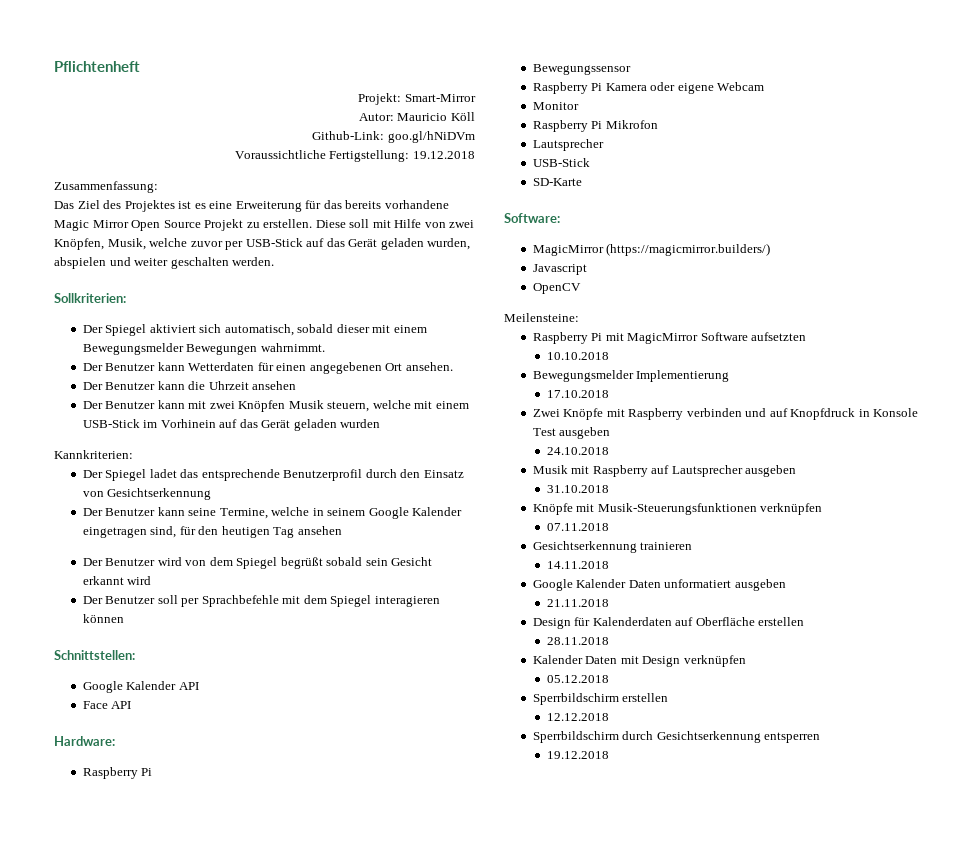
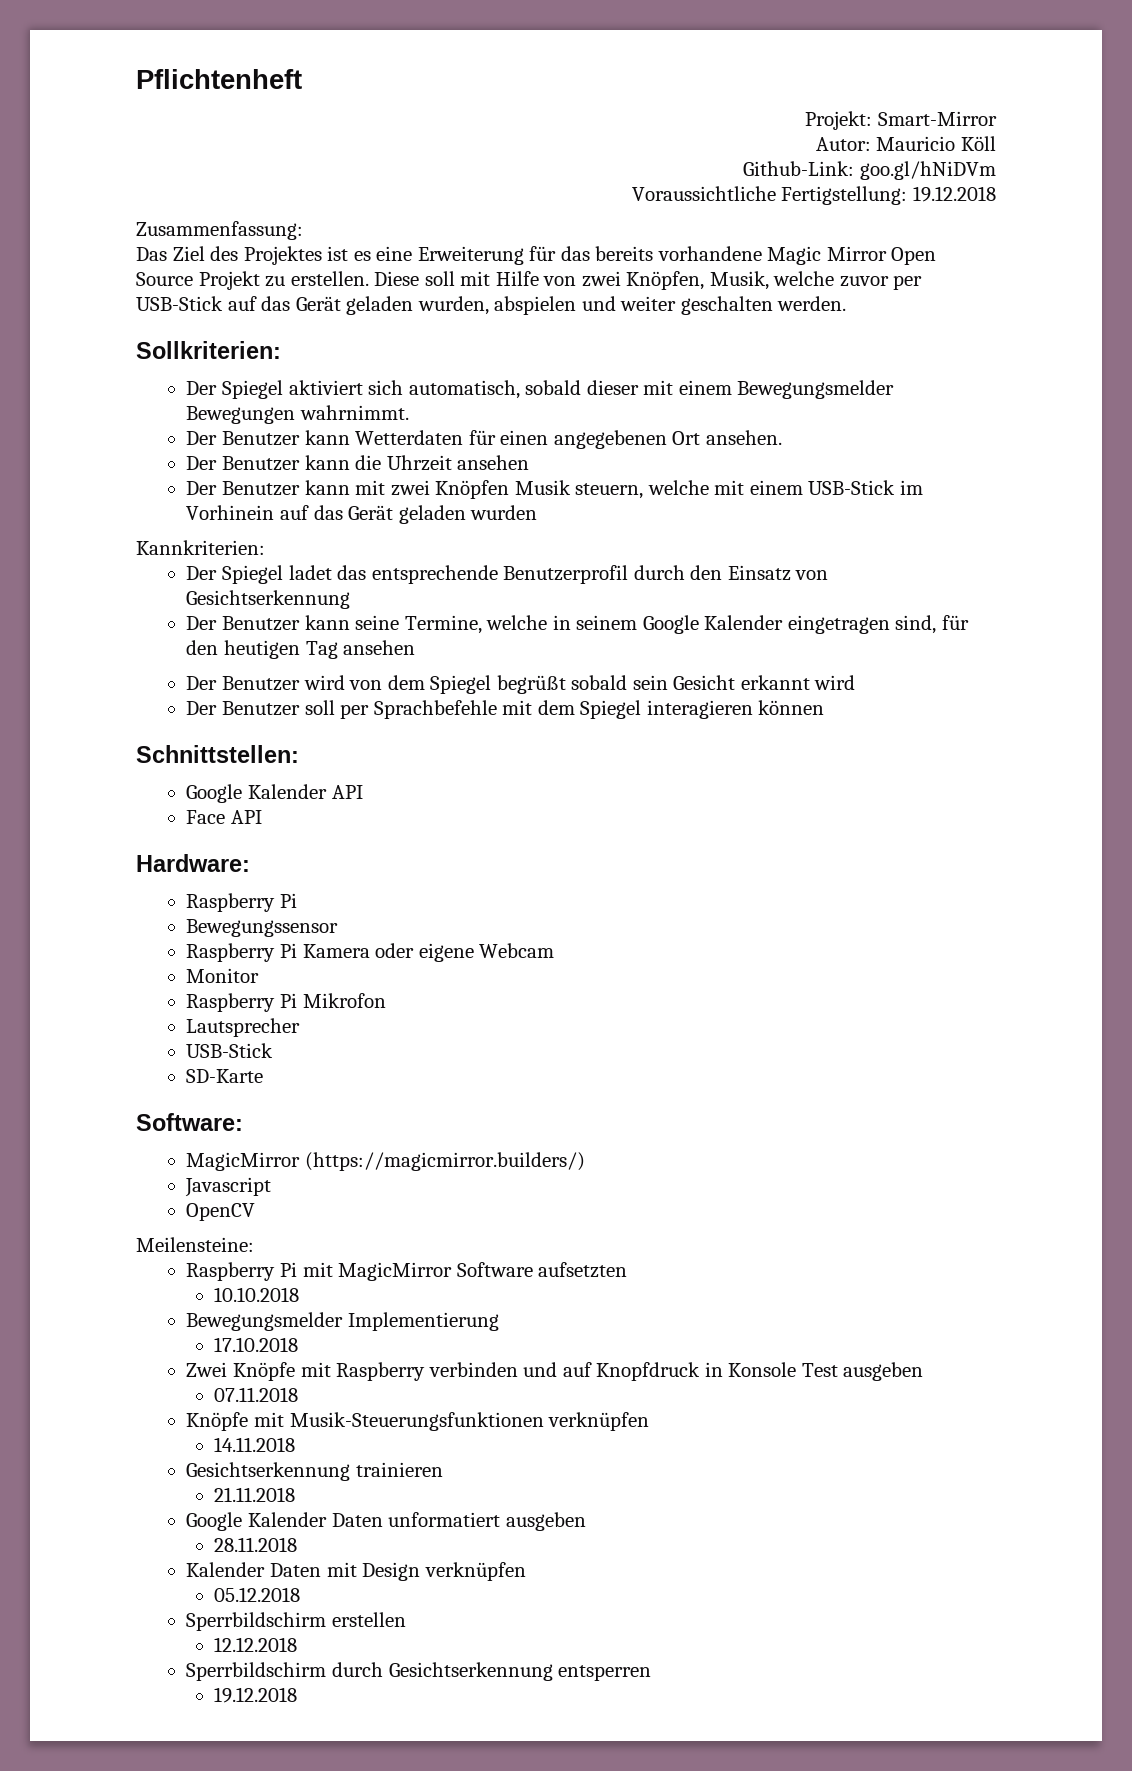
- 24.10.2018
- Musik mit Raspberry auf Lautsprecher ausgeben
- 31.10.2018
+ 07.11.2018
- 07.11.2018
+ 14.11.2018
- 14.11.2018
+ 21.11.2018
- 21.11.2018
- Design für Kalenderdaten auf Oberfläche erstellen

